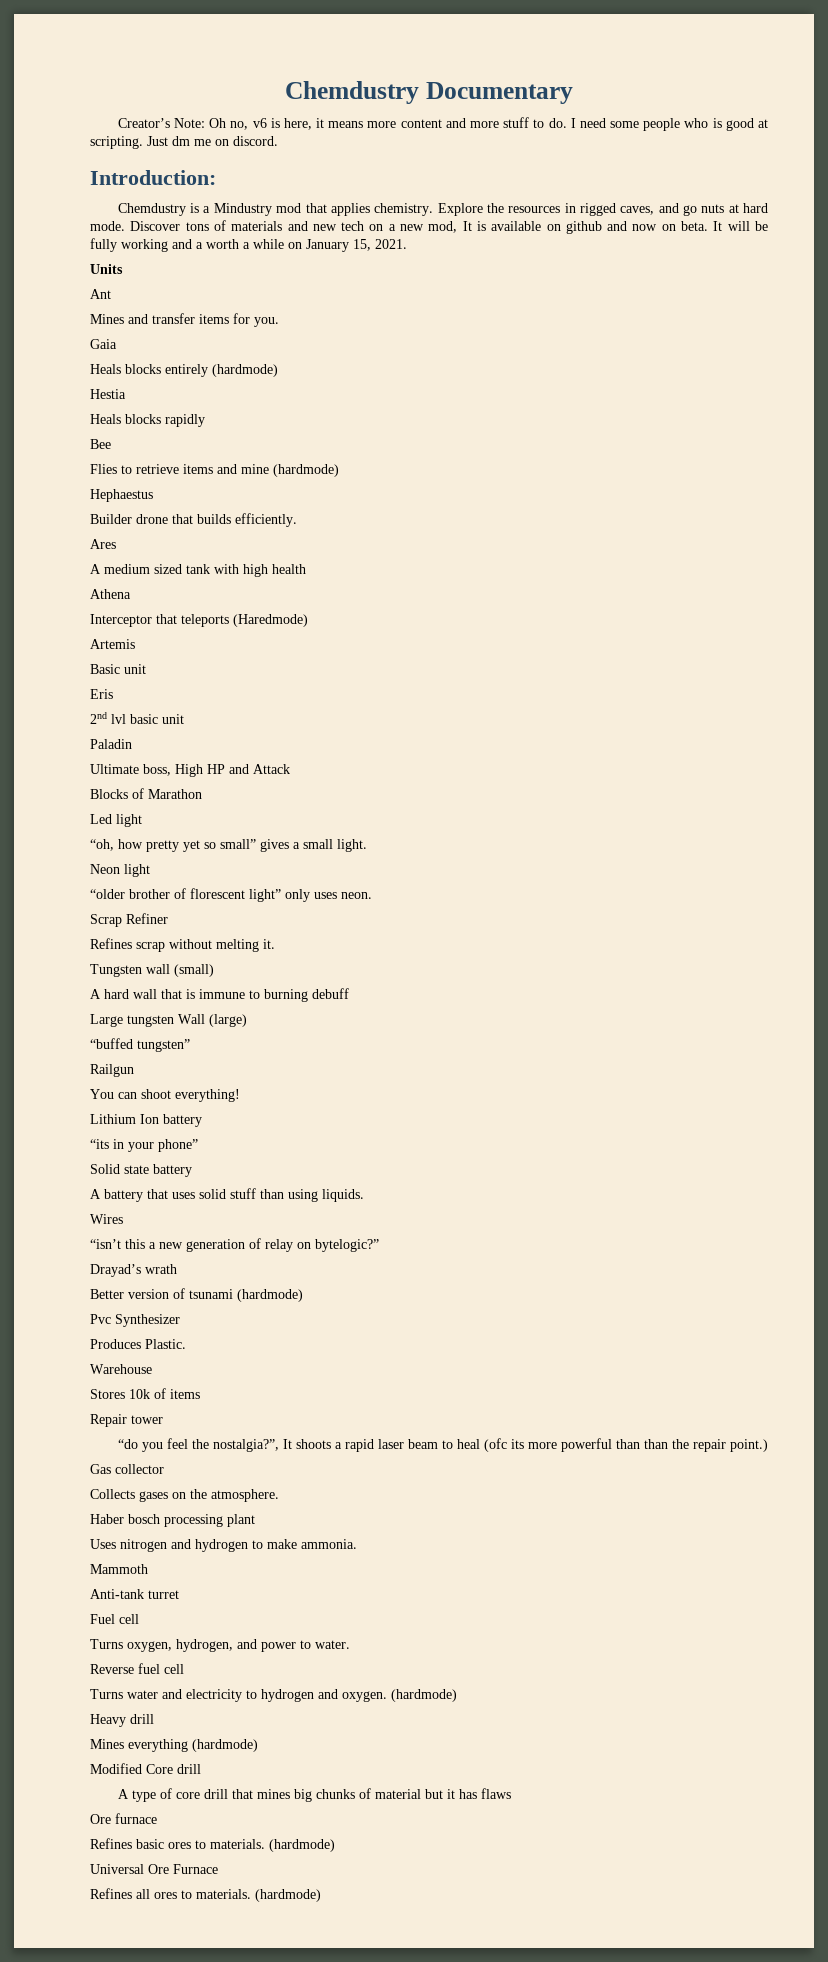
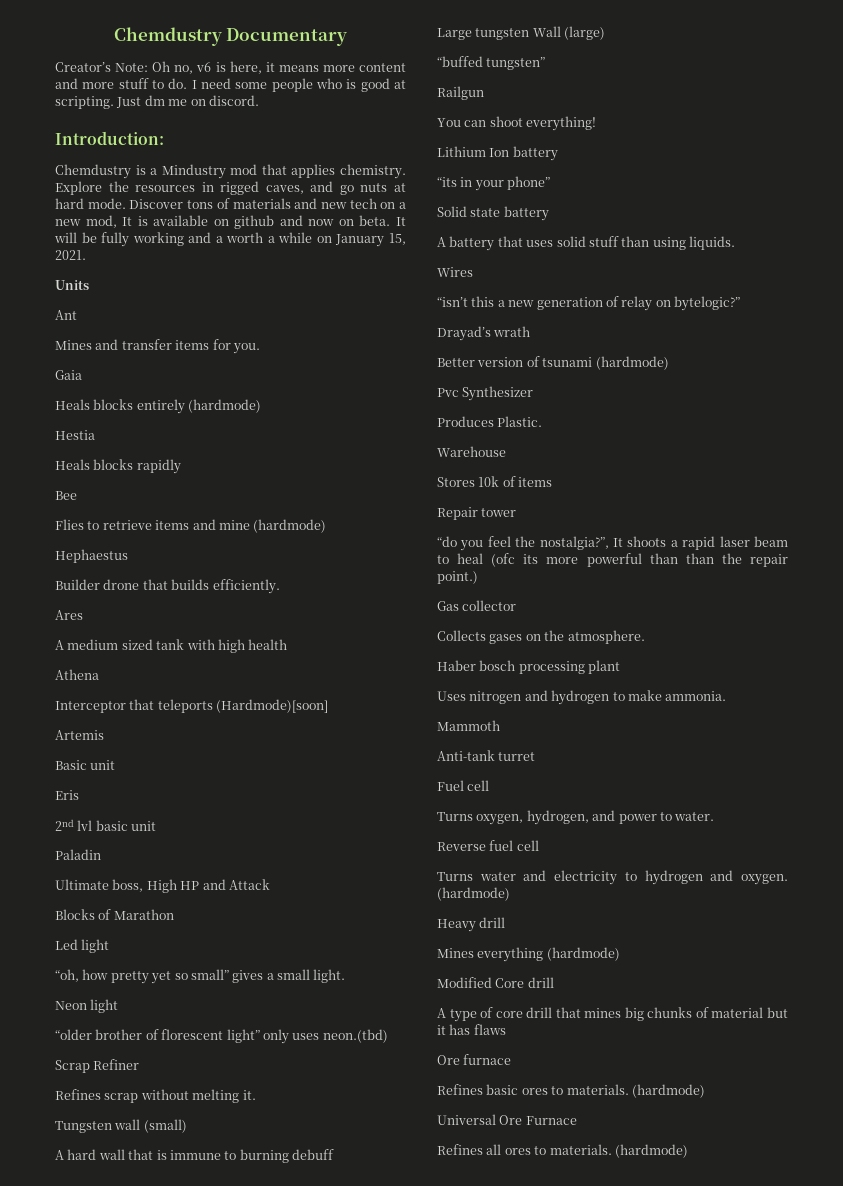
- Interceptor that teleports (Haredmode)
+ Interceptor that teleports (Hardmode)[soon]
- “older brother of florescent light” only uses neon.
+ “older brother of florescent light” only uses neon.(tbd)

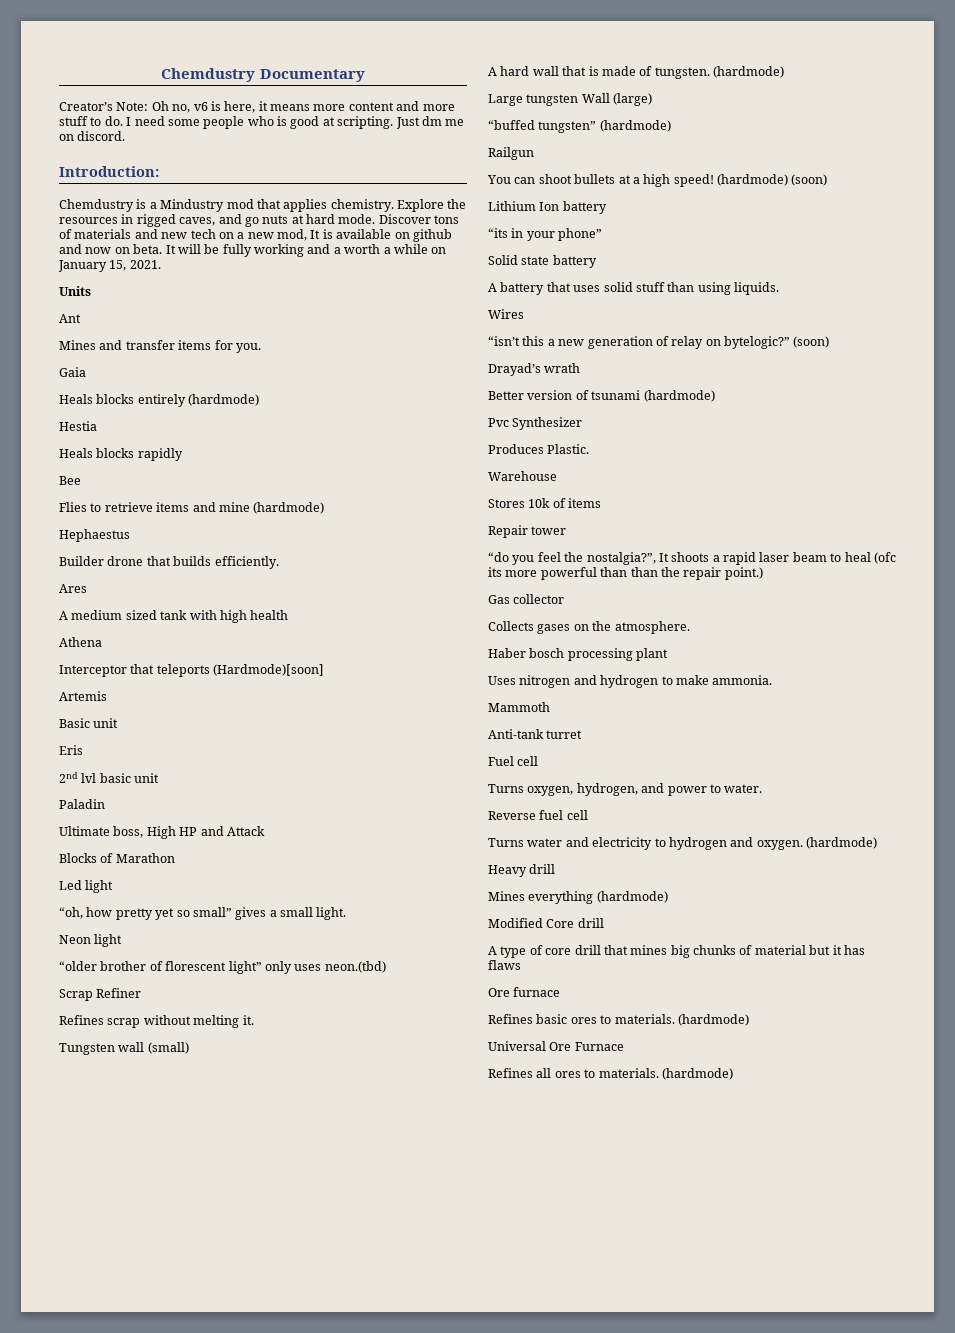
- A hard wall that is immune to burning debuff
+ A hard wall that is made of tungsten. (hardmode)
- “buffed tungsten”
+ “buffed tungsten” (hardmode)
- You can shoot everything!
+ You can shoot bullets at a high speed! (hardmode) (soon)
- “isn’t this a new generation of relay on bytelogic?”
+ “isn’t this a new generation of relay on bytelogic?” (soon)

